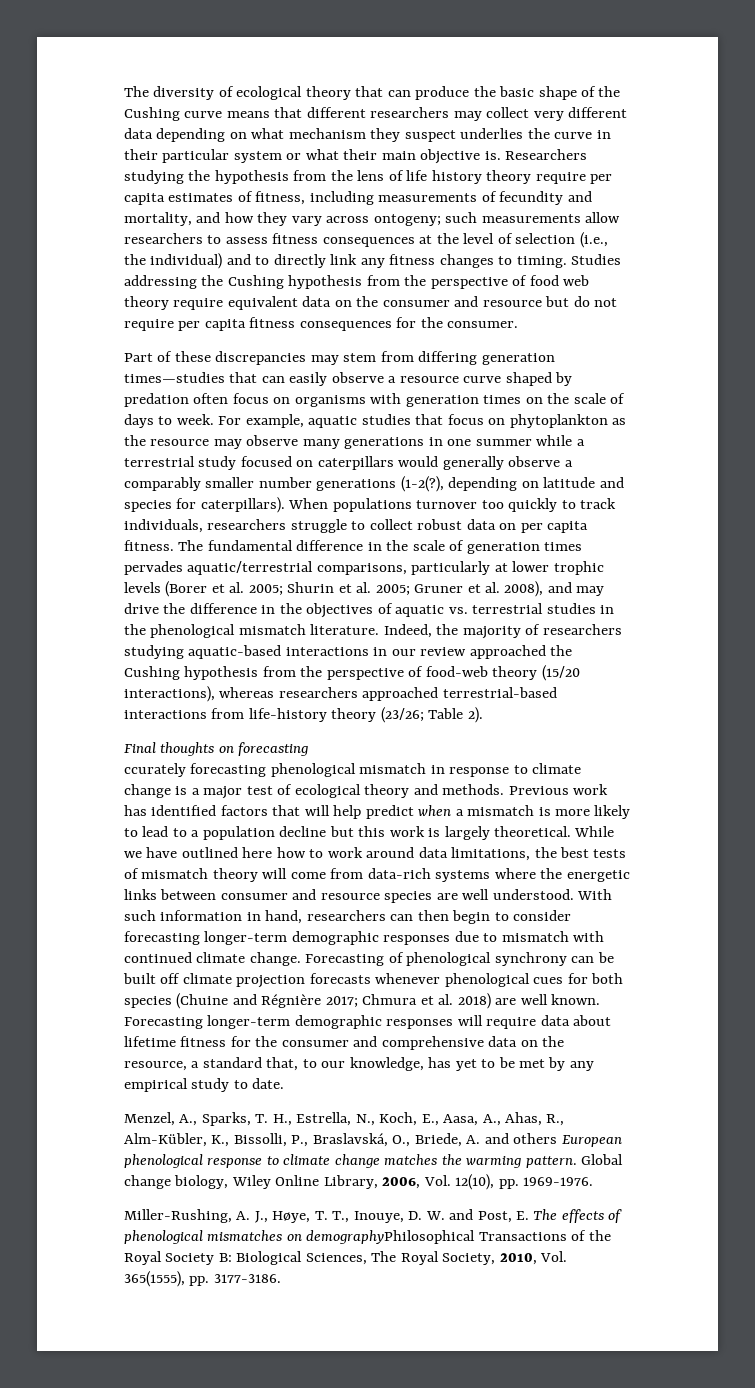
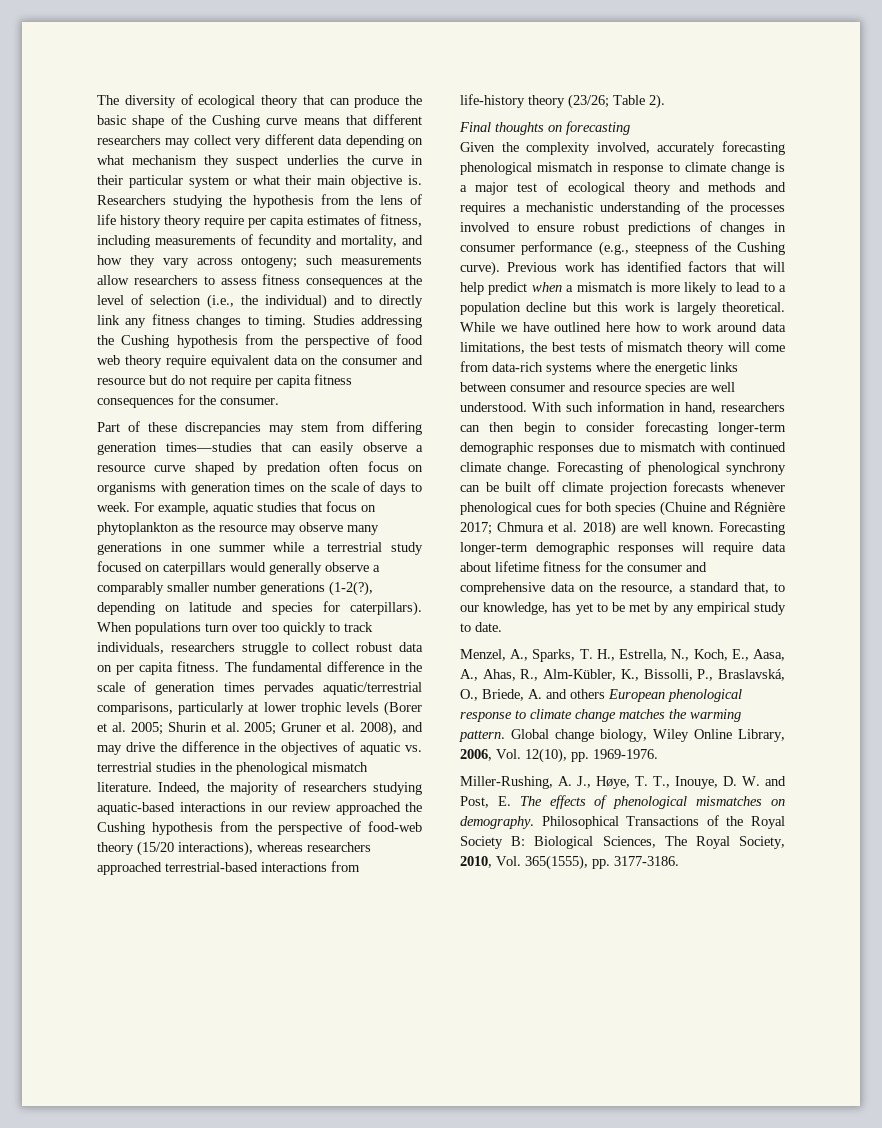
- When populations turnover too quickly to track individuals, researchers struggle to collect robust data on per capita fitness.
+ When populations turn over too quickly to track individuals, researchers struggle to collect robust data on per capita fitness.
- ccurately forecasting phenological mismatch in response to climate change is a major test of ecological theory and methods.
+ Given the complexity involved, accurately forecasting phenological mismatch in response to climate change is a major test of ecological theory and methods and requires a mechanistic understanding of the processes involved to ensure robust predictions of changes in consumer performance (e.g., steepness of the Cushing curve).
- Miller-Rushing, A. J., Høye, T. T., Inouye, D. W. and Post, E. The effects of phenological mismatches on demographyPhilosophical Transactions of the Royal Society B: Biological Sciences, The Royal Society, 2010, Vol. 365(1555), pp. 3177-3186.
+ Miller-Rushing, A. J., Høye, T. T., Inouye, D. W. and Post, E. The effects of phenological mismatches on demography. Philosophical Transactions of the Royal Society B: Biological Sciences, The Royal Society, 2010, Vol. 365(1555), pp. 3177-3186.

